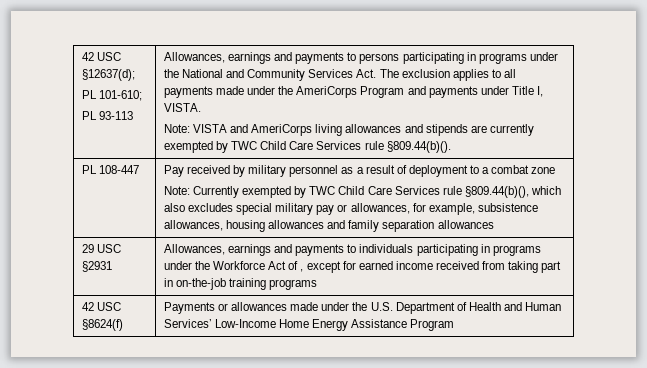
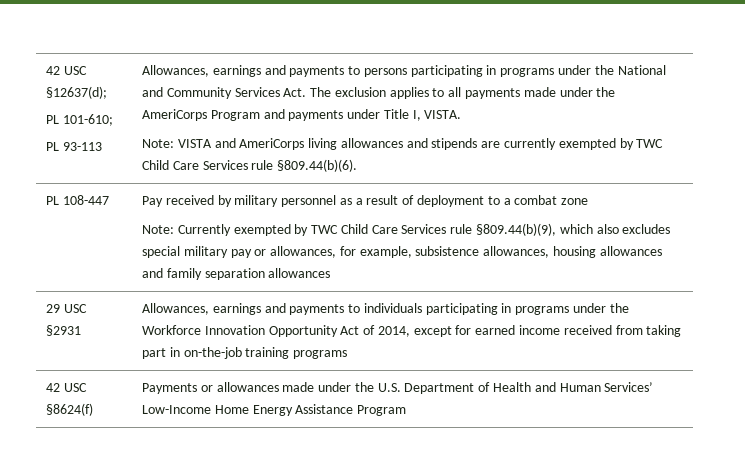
- Note: VISTA and AmeriCorps living allowances and stipends are currently exempted by TWC Child Care Services rule §809.44(b)().
+ Note: VISTA and AmeriCorps living allowances and stipends are currently exempted by TWC Child Care Services rule §809.44(b)(6).
- Note: Currently exempted by TWC Child Care Services rule §809.44(b)(), which also excludes special military pay or allowances, for example, subsistence allowances, housing allowances and family separation allowances
+ Note: Currently exempted by TWC Child Care Services rule §809.44(b)(9), which also excludes special military pay or allowances, for example, subsistence allowances, housing allowances and family separation allowances
- 29 USC §2931 | Allowances, earnings and payments to individuals participating in programs under the Workforce Act of , except for earned income received from taking part in on-the-job training programs
+ 29 USC §2931 | Allowances, earnings and payments to individuals participating in programs under the Workforce Innovation Opportunity Act of 2014, except for earned income received from taking part in on-the-job training programs

